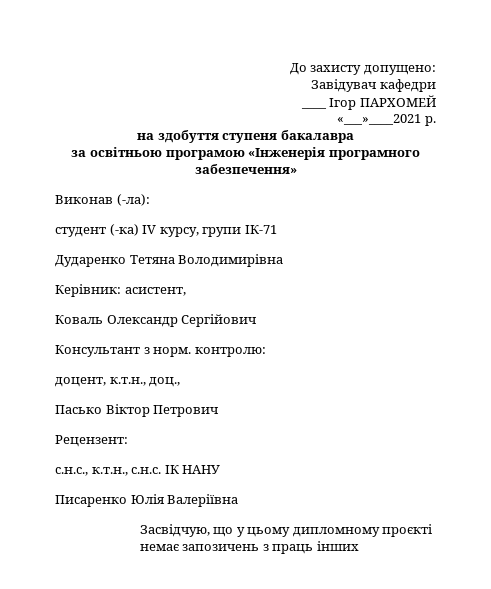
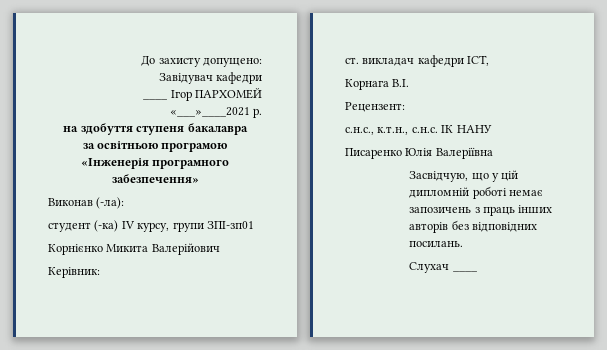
- студент (-ка) IV курсу, групи ІК-71
- Дударенко Тетяна Володимирівна
- Керівник: асистент,
- Коваль Олександр Сергійович
- Консультант з норм. контролю:
- доцент, к.т.н., доц.,
- Пасько Віктор Петрович
+ студент (-ка) IV курсу, групи ЗПІ-зп01
+ Корнієнко Микита Валерійович
+ Керівник:
+ ст. викладач кафедри ІСТ,
+ Корнага В.І.
- Засвідчую, що у цьому дипломному проєкті немає запозичень з праць інших
+ Засвідчую, що у цій дипломній роботі немає запозичень з праць інших авторів без відповідних посилань.
+ Слухач ____

